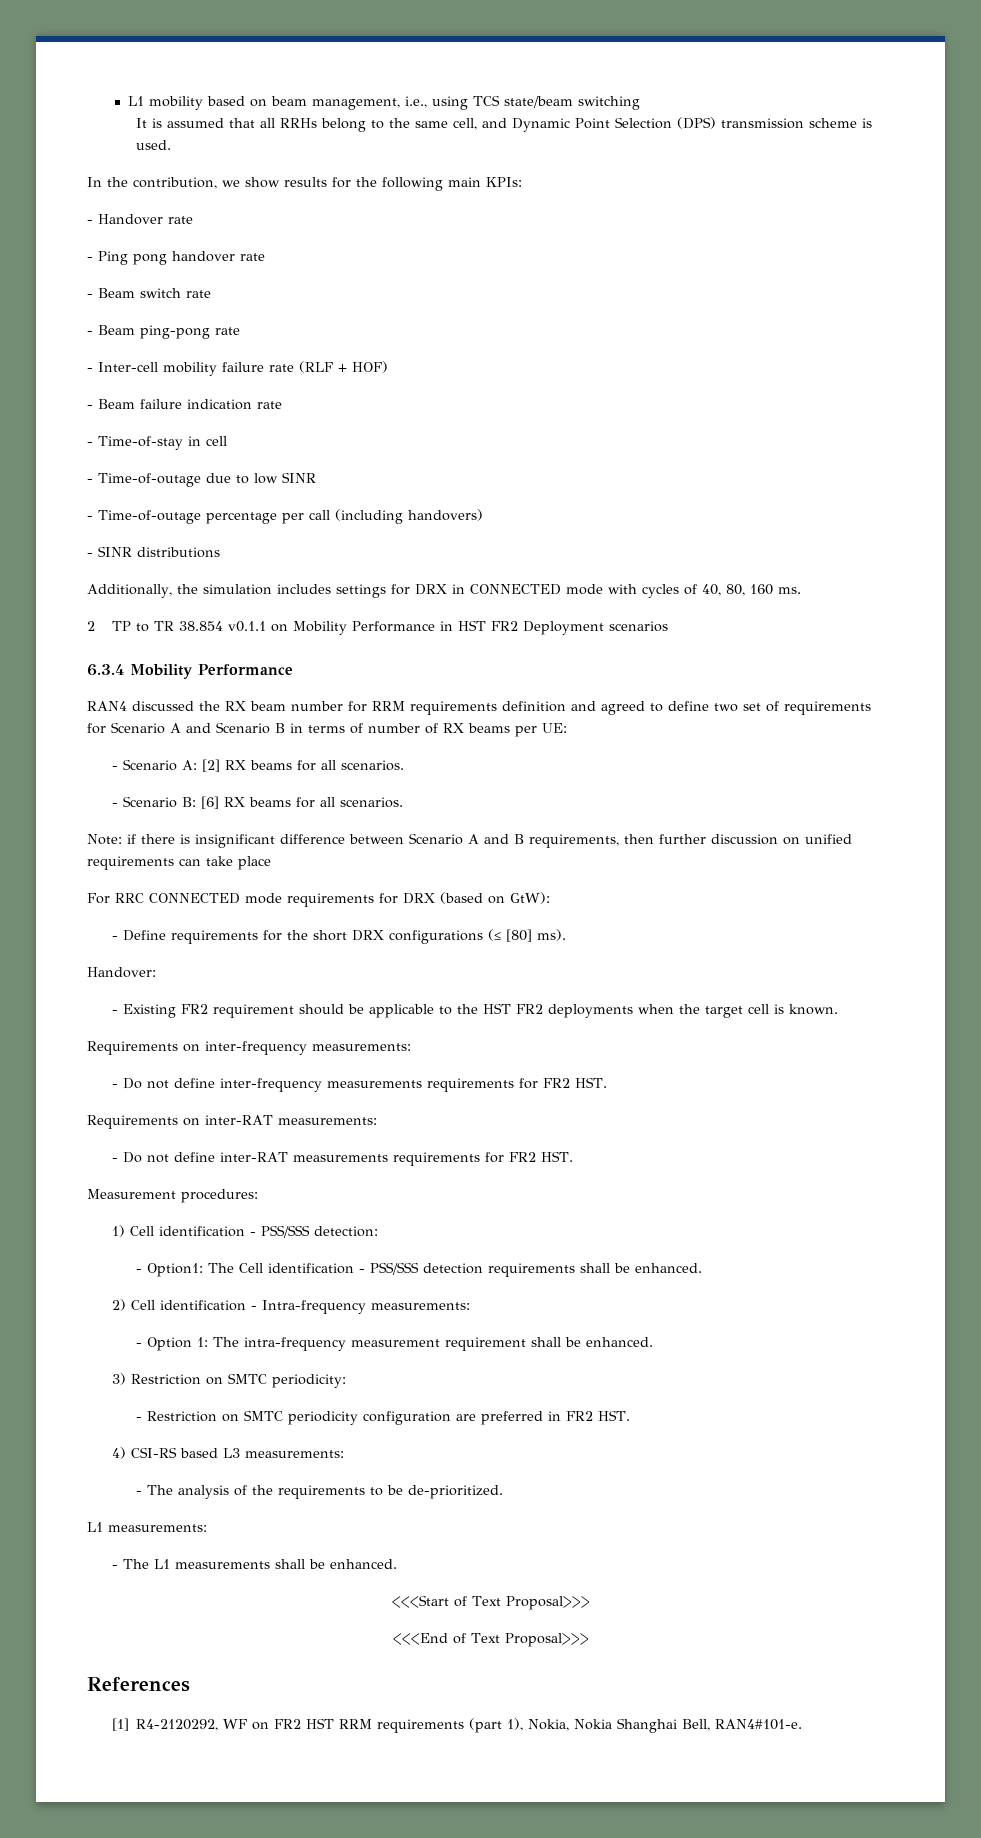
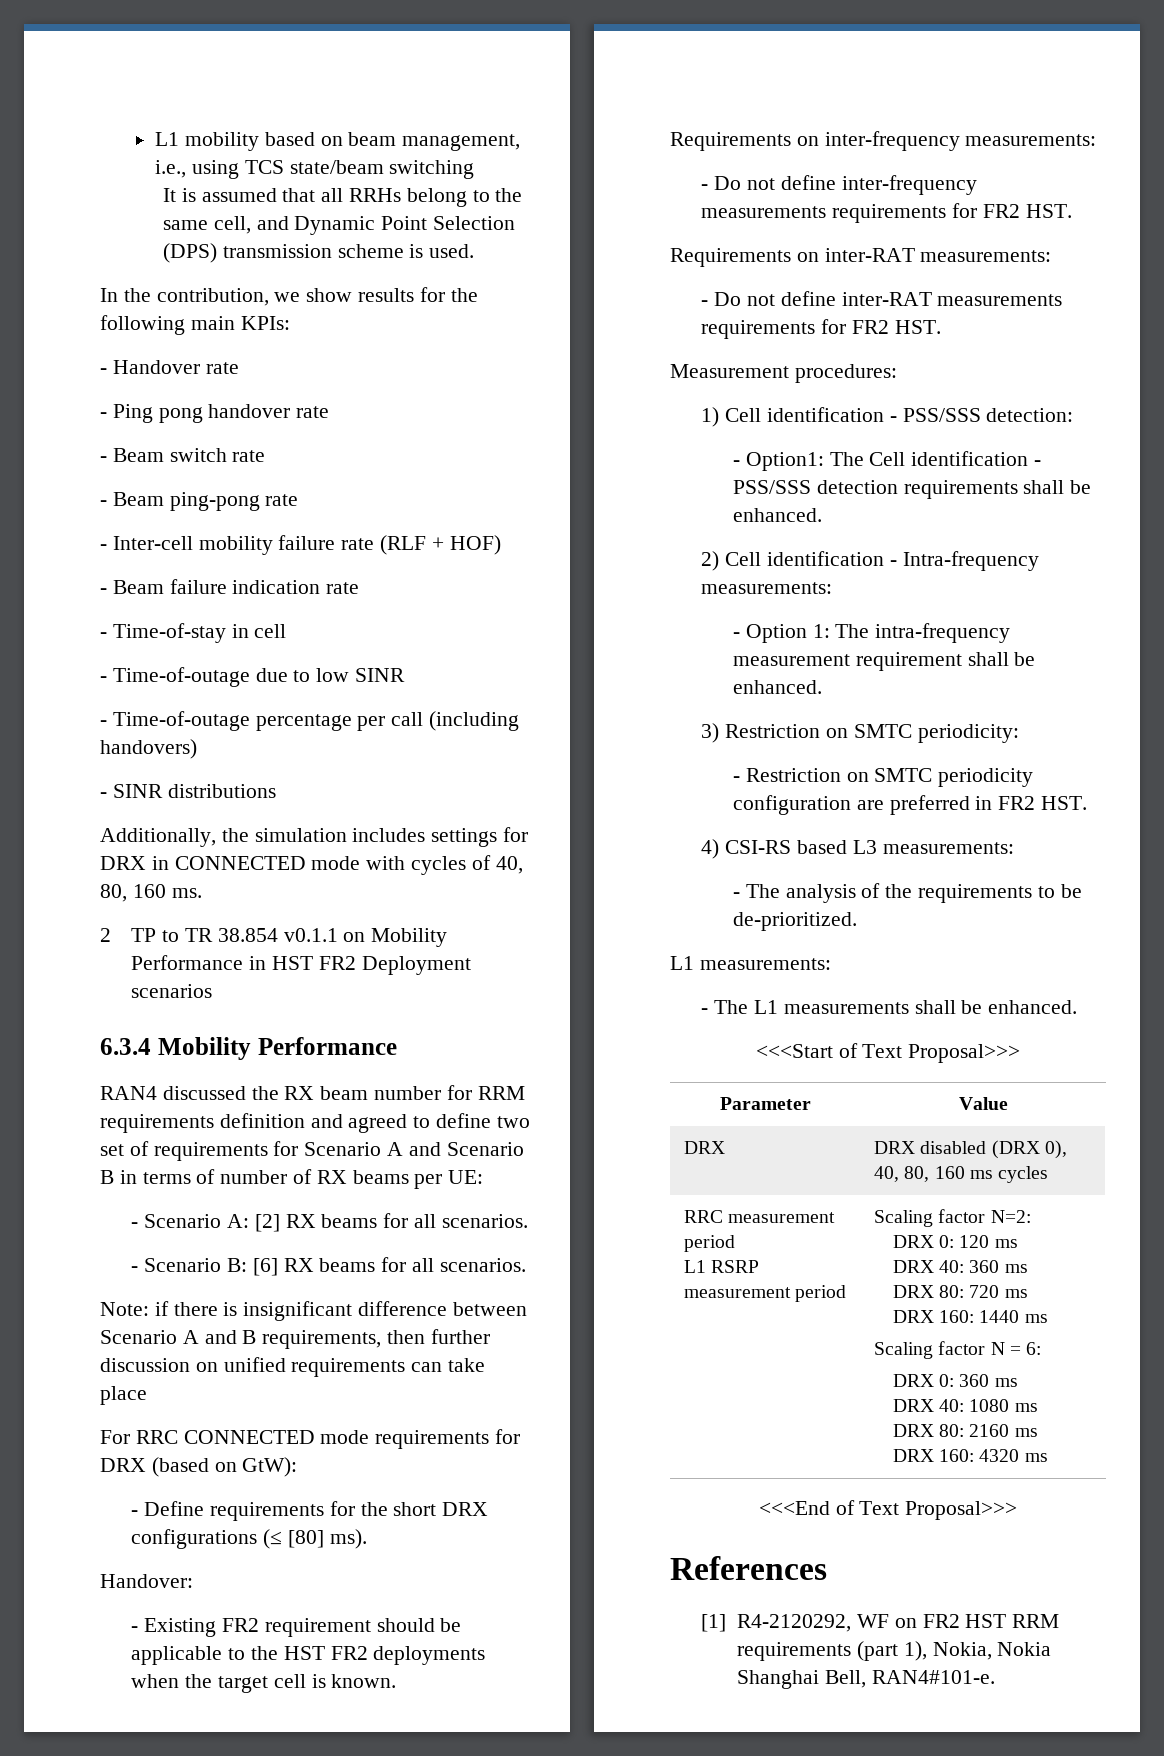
+ Parameter | Value
+ DRX | DRX disabled (DRX 0), 40, 80, 160 ms cycles
+ RRC measurement period
+ L1 RSRP measurement period | Scaling factor N=2:
+ DRX 0: 120 ms
+ DRX 40: 360 ms
+ DRX 80: 720 ms
+ DRX 160: 1440 ms
+ Scaling factor N = 6:
+ DRX 0: 360 ms
+ DRX 40: 1080 ms
+ DRX 80: 2160 ms
+ DRX 160: 4320 ms

